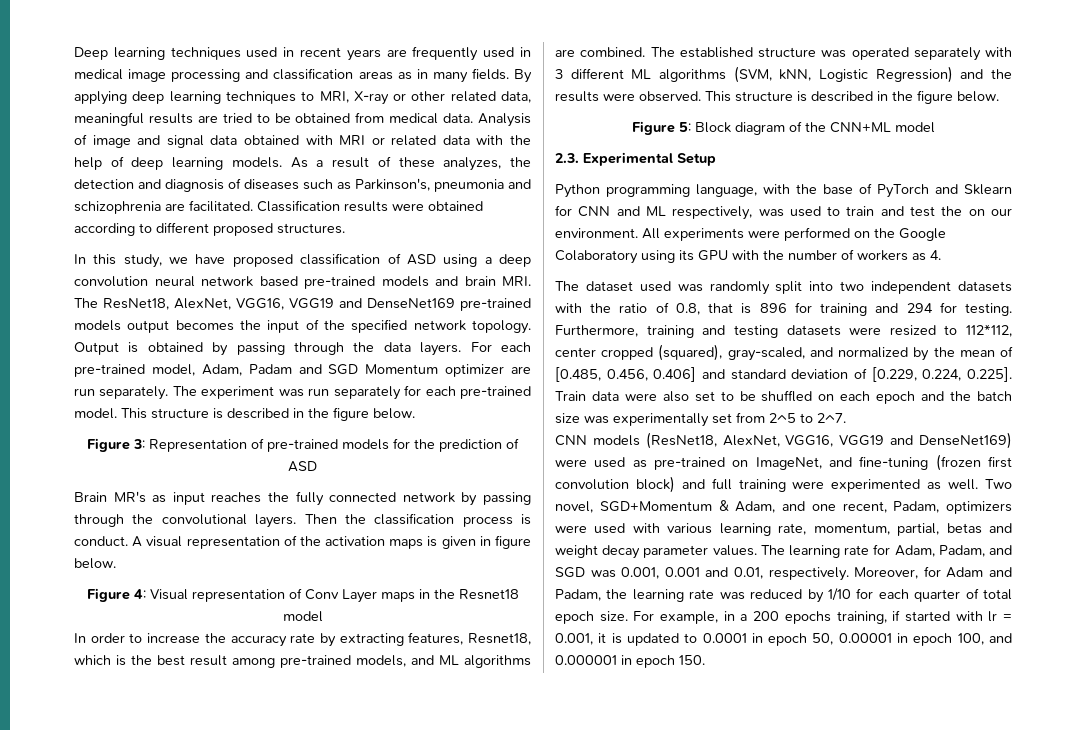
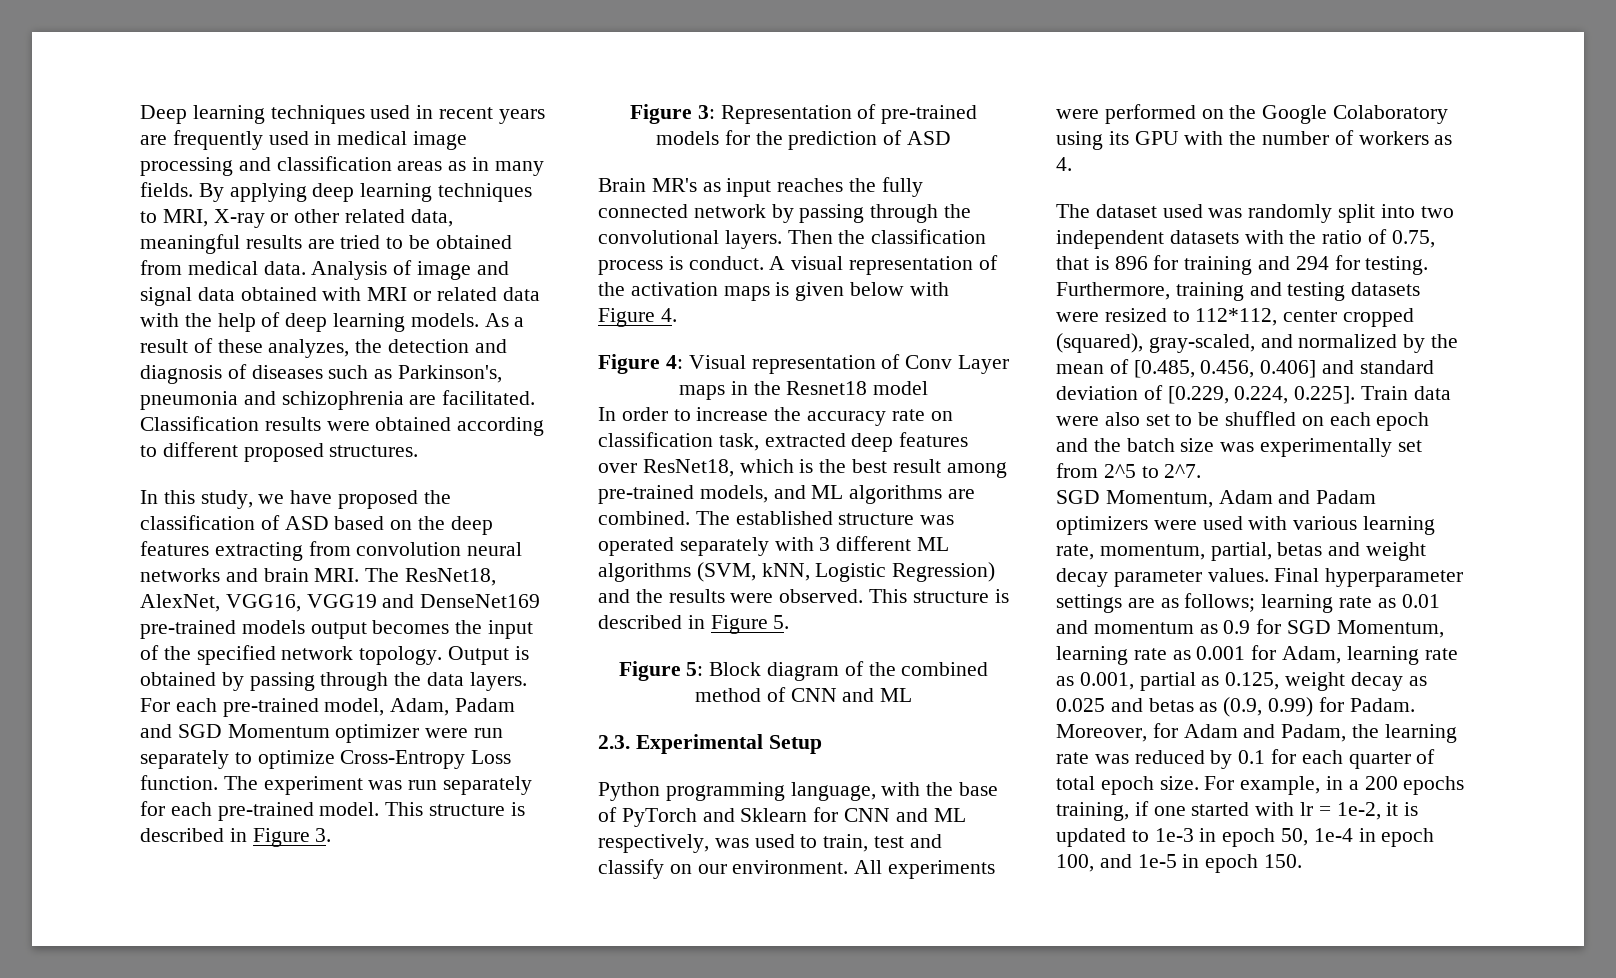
- In this study, we have proposed classification of ASD using a deep convolution neural network based pre-trained models and brain MRI. The ResNet18, AlexNet, VGG16, VGG19 and DenseNet169 pre-trained models output becomes the input of the specified network topology.
+ In this study, we have proposed the classification of ASD based on the deep features extracting from convolution neural networks and brain MRI. The ResNet18, AlexNet, VGG16, VGG19 and DenseNet169 pre-trained models output becomes the input of the specified network topology.
- For each pre-trained model, Adam, Padam and SGD Momentum optimizer are run separately.
+ For each pre-trained model, Adam, Padam and SGD Momentum optimizer were run separately to optimize Cross-Entropy Loss function.
- The experiment was run separately for each pre-trained model. This structure is described in the figure below.
+ The experiment was run separately for each pre-trained model. This structure is described in Figure 3.
- A visual representation of the activation maps is given in figure below.
+ A visual representation of the activation maps is given below with Figure 4.
- In order to increase the accuracy rate by extracting features, Resnet18, which is the best result among pre-trained models, and ML algorithms are combined.
+ In order to increase the accuracy rate on classification task, extracted deep features over ResNet18, which is the best result among pre-trained models, and ML algorithms are combined.
- The established structure was operated separately with 3 different ML algorithms (SVM, kNN, Logistic Regression) and the results were observed. This structure is described in the figure below.
+ The established structure was operated separately with 3 different ML algorithms (SVM, kNN, Logistic Regression) and the results were observed. This structure is described in Figure 5.
- Figure 5: Block diagram of the CNN+ML model
+ Figure 5: Block diagram of the combined method of CNN and ML
- Python programming language, with the base of PyTorch and Sklearn for CNN and ML respectively, was used to train and test the on our environment.
+ Python programming language, with the base of PyTorch and Sklearn for CNN and ML respectively, was used to train, test and classify on our environment.
- The dataset used was randomly split into two independent datasets with the ratio of 0.8, that is 896 for training and 294 for testing.
+ The dataset used was randomly split into two independent datasets with the ratio of 0.75, that is 896 for training and 294 for testing.
- CNN models (ResNet18, AlexNet, VGG16, VGG19 and DenseNet169) were used as pre-trained on ImageNet, and fine-tuning (frozen first convolution block) and full training were experimented as well. Two novel, SGD+Momentum & Adam, and one recent, Padam, optimizers were used with various learning rate, momentum, partial, betas and weight decay parameter values.
+ SGD Momentum, Adam and Padam optimizers were used with various learning rate, momentum, partial, betas and weight decay parameter values.
- The learning rate for Adam, Padam, and SGD was 0.001, 0.001 and 0.01, respectively.
+ Final hyperparameter settings are as follows; learning rate as 0.01 and momentum as 0.9 for SGD Momentum, learning rate as 0.001 for Adam, learning rate as 0.001, partial as 0.125, weight decay as 0.025 and betas as (0.9, 0.99) for Padam.
- Moreover, for Adam and Padam, the learning rate was reduced by 1/10 for each quarter of total epoch size.
+ Moreover, for Adam and Padam, the learning rate was reduced by 0.1 for each quarter of total epoch size.
- For example, in a 200 epochs training, if started with lr = 0.001, it is updated to 0.0001 in epoch 50, 0.00001 in epoch 100, and 0.000001 in epoch 150.
+ For example, in a 200 epochs training, if one started with lr = 1e-2, it is updated to 1e-3 in epoch 50, 1e-4 in epoch 100, and 1e-5 in epoch 150.

